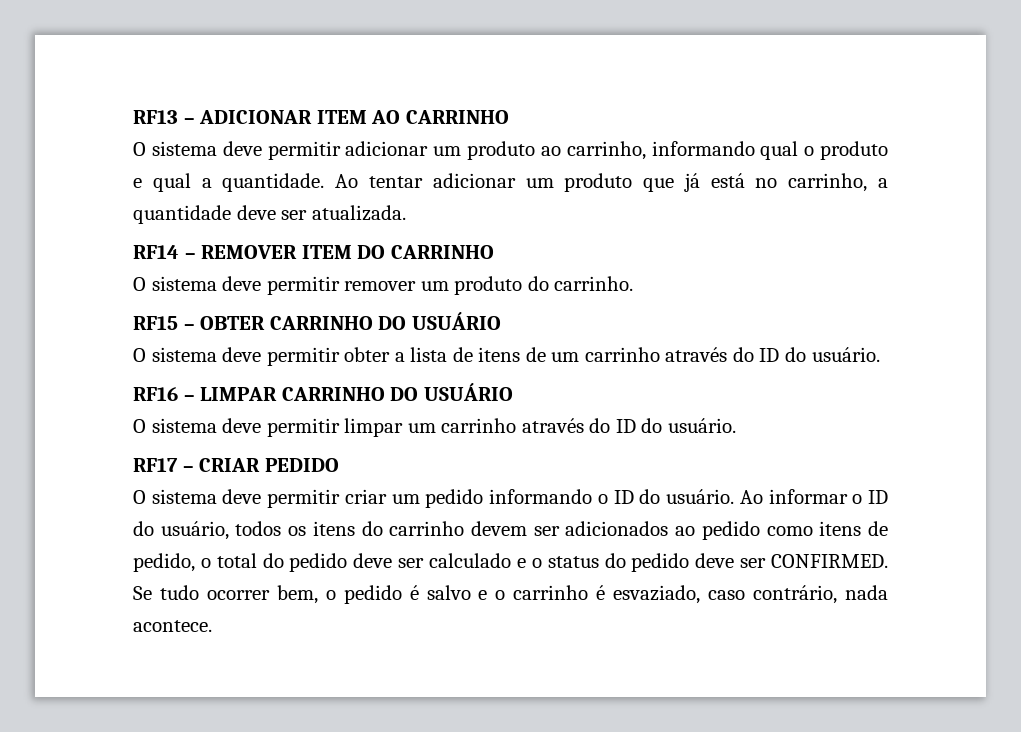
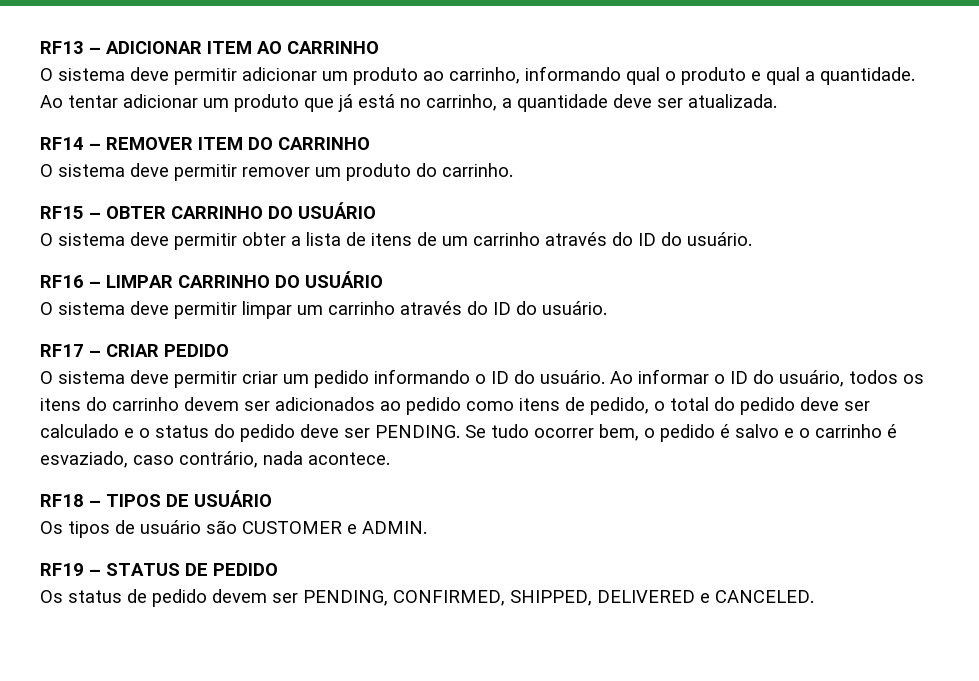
- Ao informar o ID do usuário, todos os itens do carrinho devem ser adicionados ao pedido como itens de pedido, o total do pedido deve ser calculado e o status do pedido deve ser CONFIRMED.
+ Ao informar o ID do usuário, todos os itens do carrinho devem ser adicionados ao pedido como itens de pedido, o total do pedido deve ser calculado e o status do pedido deve ser PENDING.
+ RF18 – TIPOS DE USUÁRIO
+ Os tipos de usuário são CUSTOMER e ADMIN.
+ RF19 – STATUS DE PEDIDO
+ Os status de pedido devem ser PENDING, CONFIRMED, SHIPPED, DELIVERED e CANCELED.

